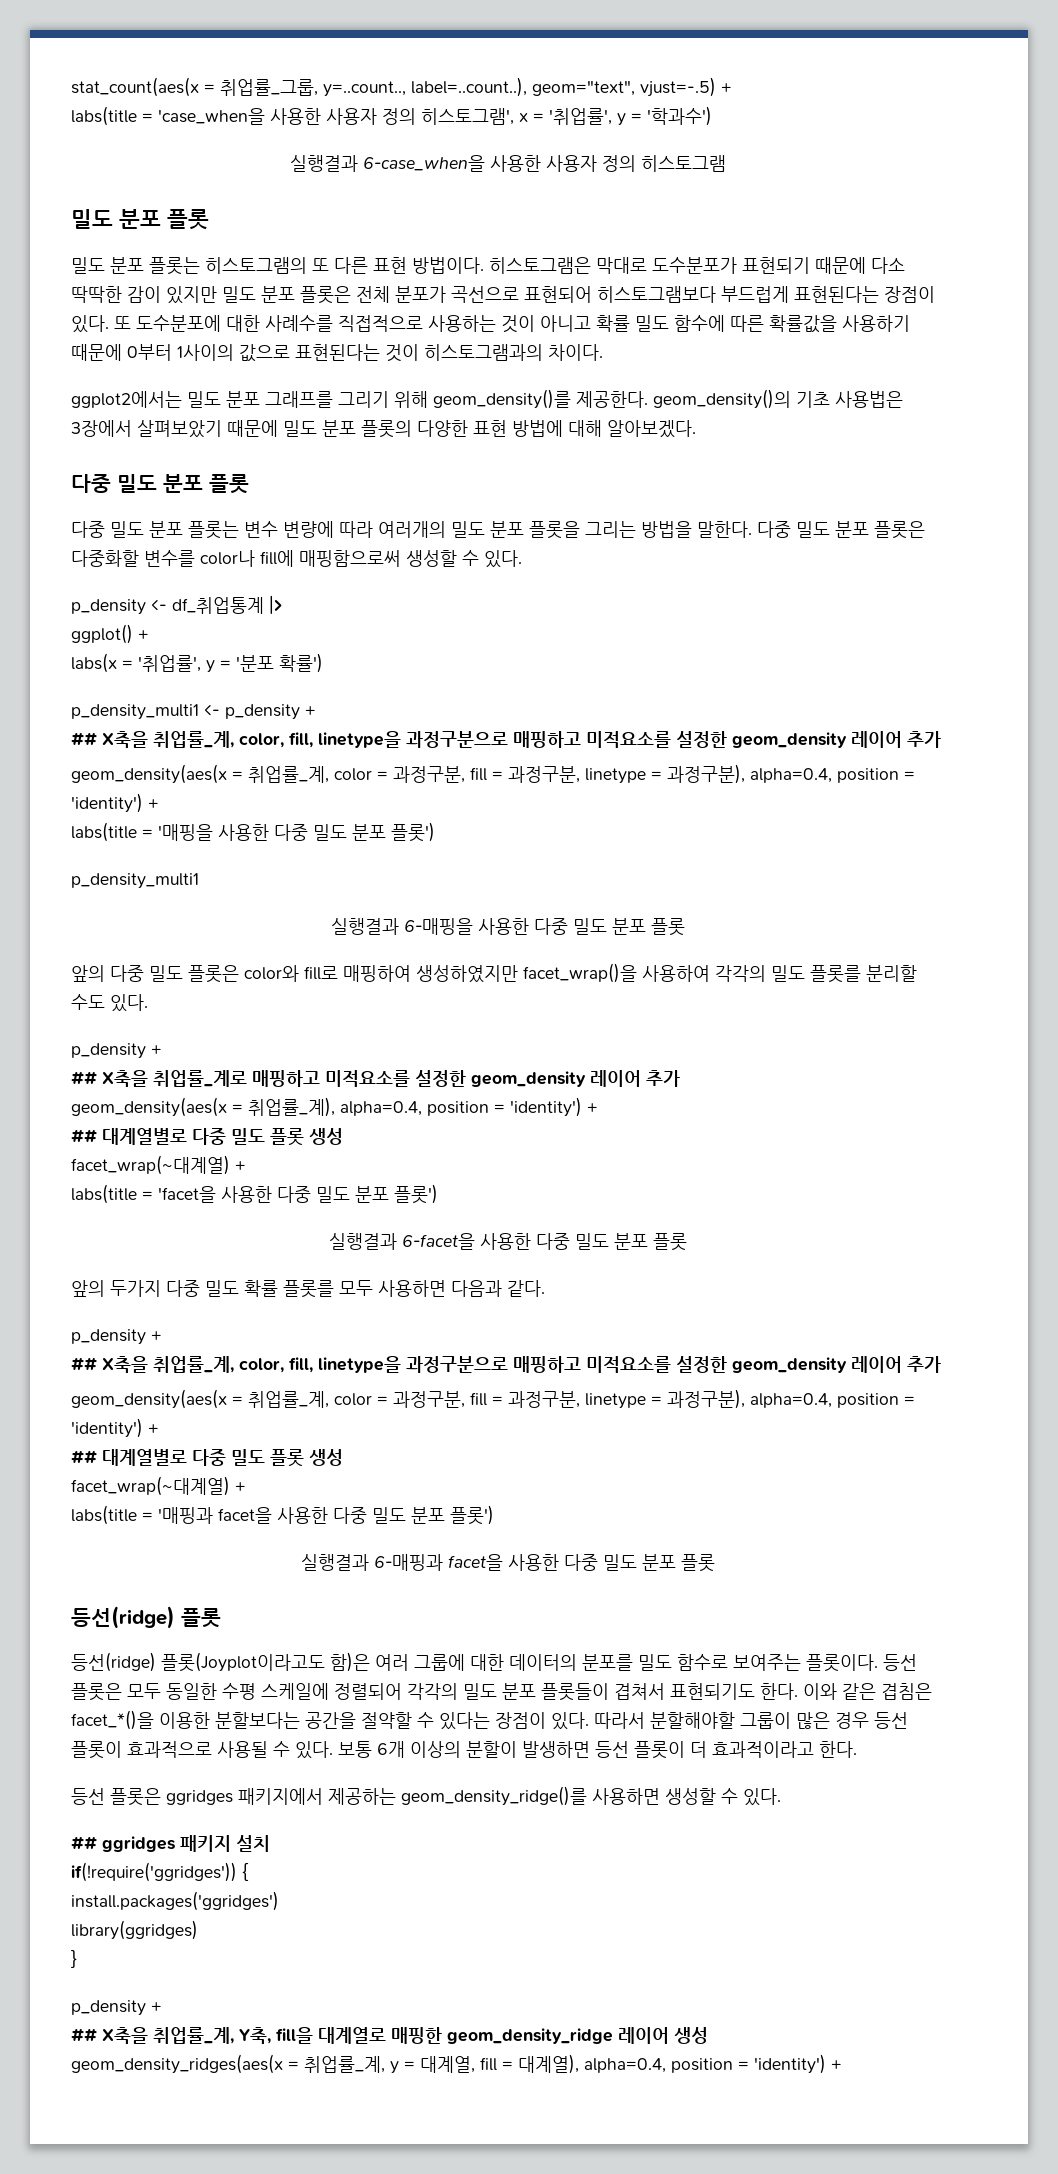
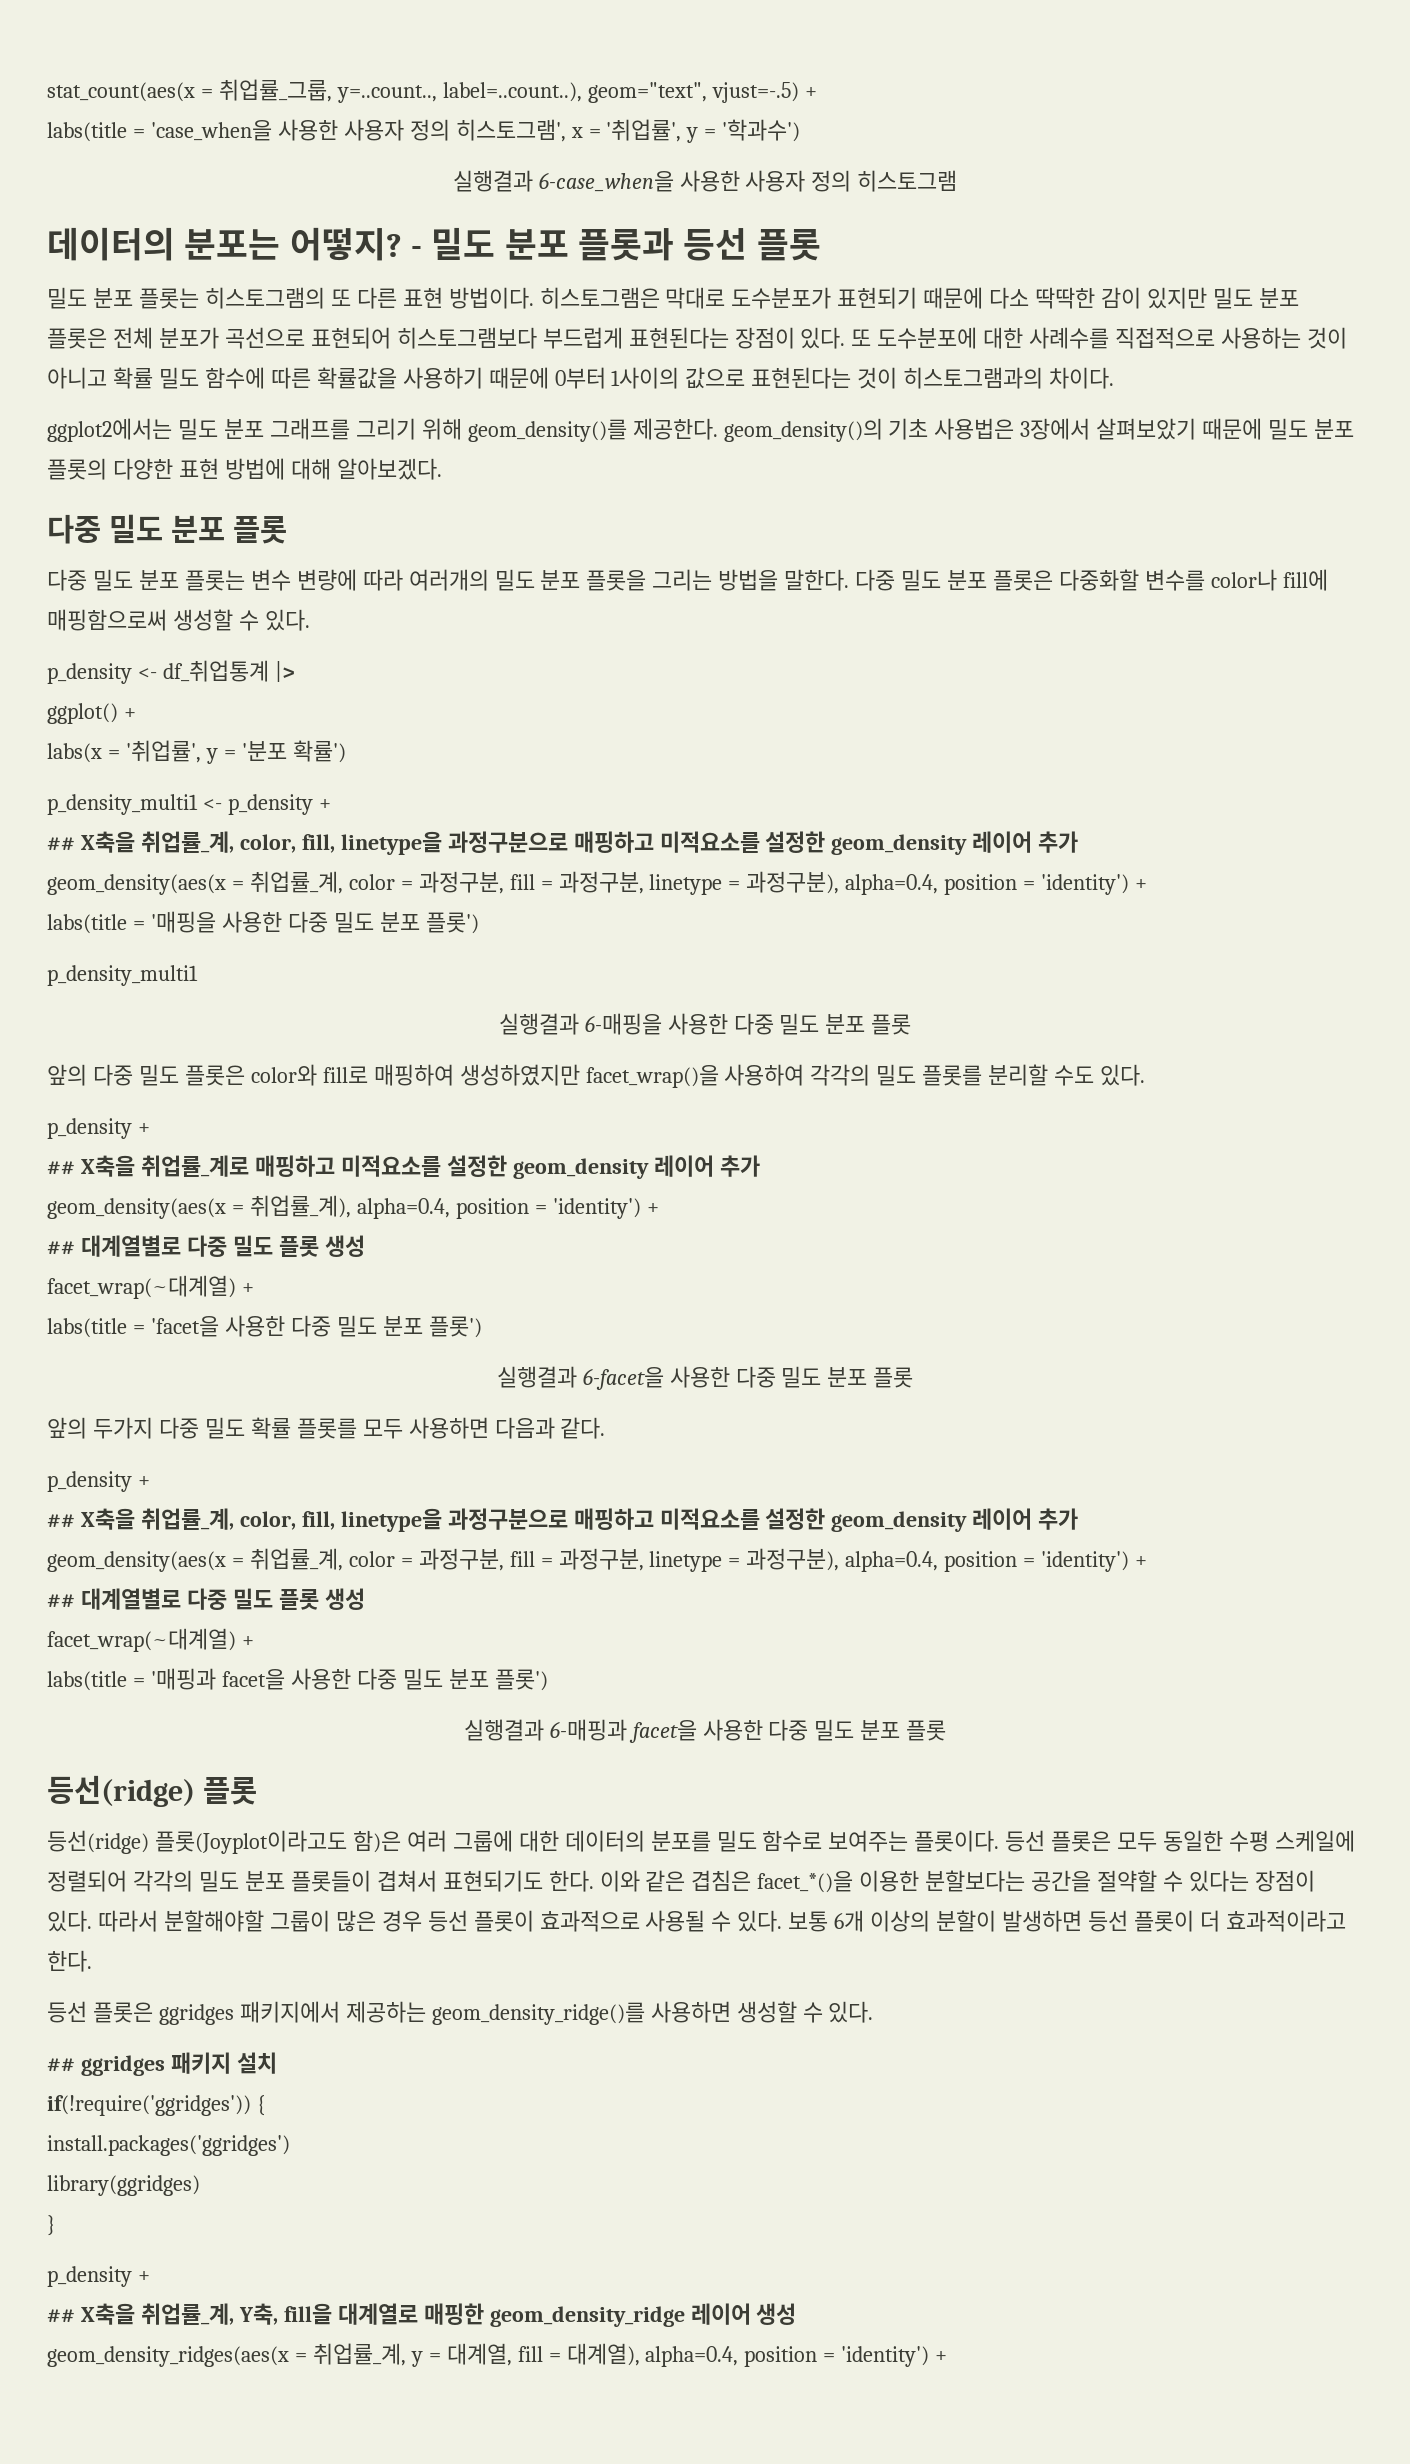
  실행결과 6-case_when을 사용한 사용자 정의 히스토그램
- 밀도 분포 플롯
+ 데이터의 분포는 어떻지? - 밀도 분포 플롯과 등선 플롯

